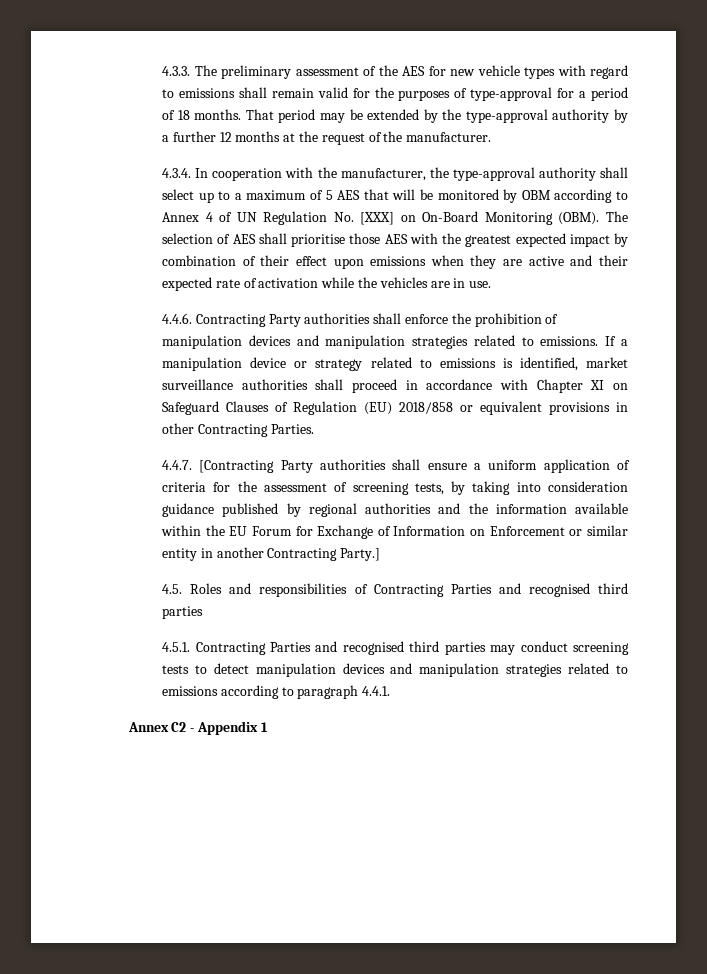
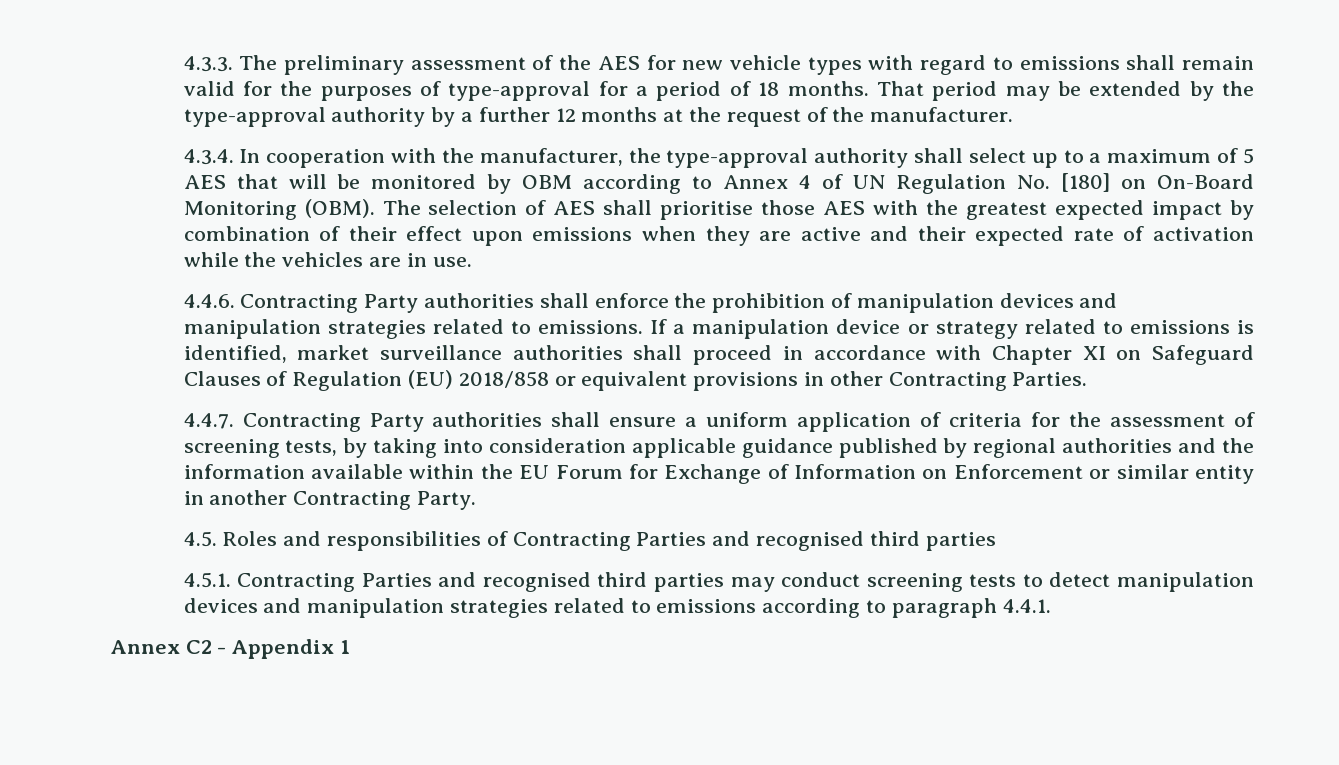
- 4.3.4. In cooperation with the manufacturer, the type-approval authority shall select up to a maximum of 5 AES that will be monitored by OBM according to Annex 4 of UN Regulation No. [XXX] on On-Board Monitoring (OBM).
+ 4.3.4. In cooperation with the manufacturer, the type-approval authority shall select up to a maximum of 5 AES that will be monitored by OBM according to Annex 4 of UN Regulation No. [180] on On-Board Monitoring (OBM).
- 4.4.7. [Contracting Party authorities shall ensure a uniform application of criteria for the assessment of screening tests, by taking into consideration guidance published by regional authorities and the information available within the EU Forum for Exchange of Information on Enforcement or similar entity in another Contracting Party.]
+ 4.4.7. Contracting Party authorities shall ensure a uniform application of criteria for the assessment of screening tests, by taking into consideration applicable guidance published by regional authorities and the information available within the EU Forum for Exchange of Information on Enforcement or similar entity in another Contracting Party.

